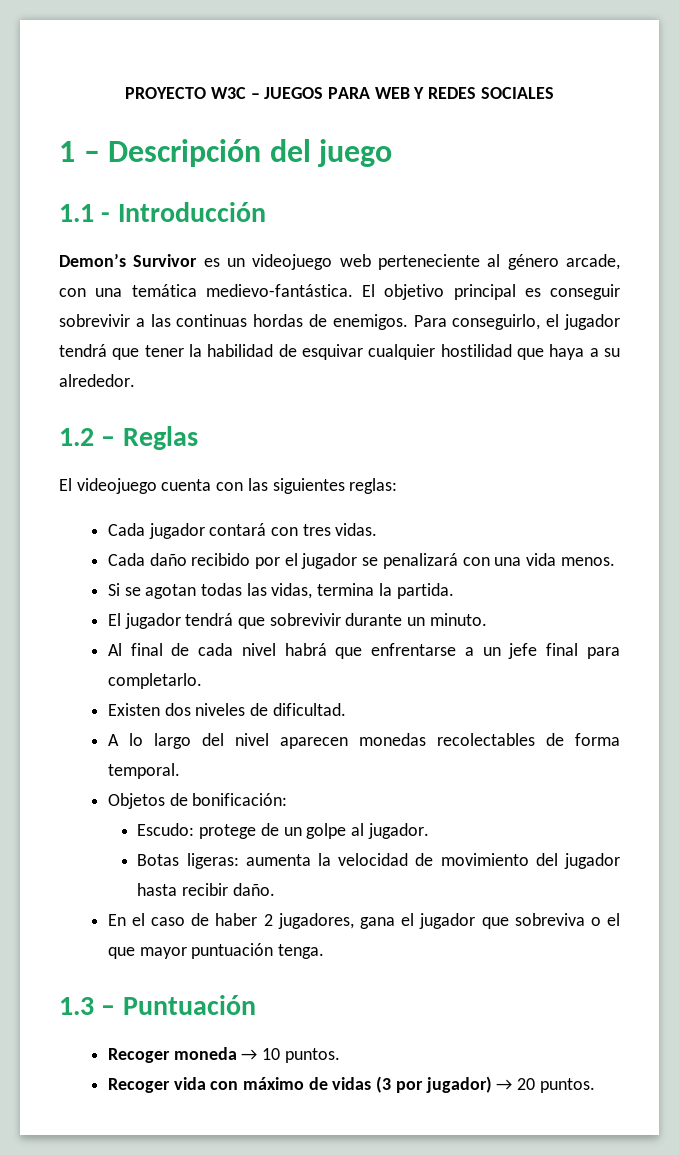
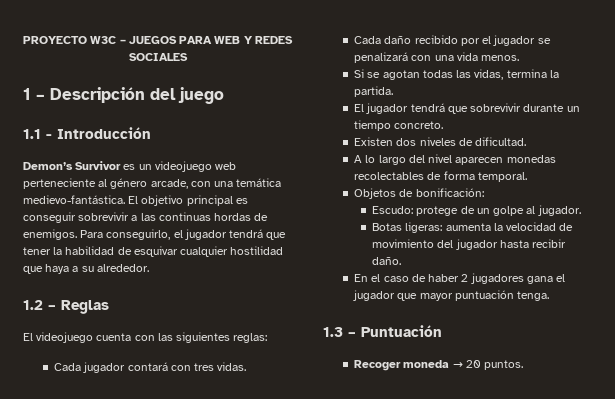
- El jugador tendrá que sobrevivir durante un minuto.
- Al final de cada nivel habrá que enfrentarse a un jefe final para completarlo.
+ El jugador tendrá que sobrevivir durante un tiempo concreto.
- En el caso de haber 2 jugadores, gana el jugador que sobreviva o el que mayor puntuación tenga.
+ En el caso de haber 2 jugadores gana el jugador que mayor puntuación tenga.
- Recoger moneda → 10 puntos.
- Recoger vida con máximo de vidas (3 por jugador) → 20 puntos.
+ Recoger moneda → 20 puntos.

